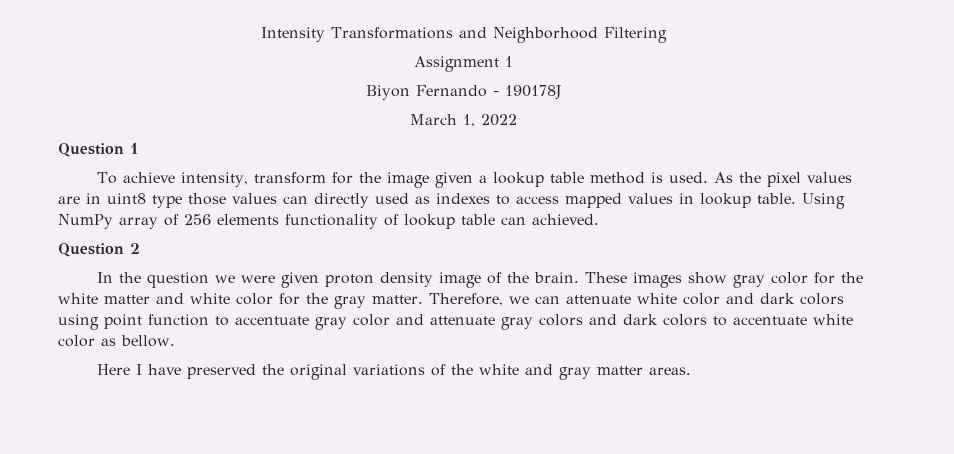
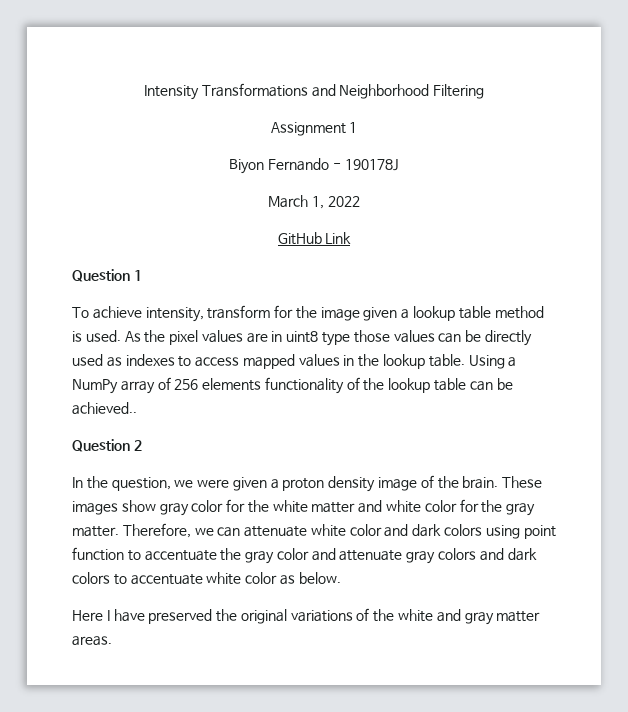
+ GitHub Link
- As the pixel values are in uint8 type those values can directly used as indexes to access mapped values in lookup table.
+ As the pixel values are in uint8 type those values can be directly used as indexes to access mapped values in the lookup table.
- Using NumPy array of 256 elements functionality of lookup table can achieved.
+ Using a NumPy array of 256 elements functionality of the lookup table can be achieved..
- In the question we were given proton density image of the brain.
+ In the question, we were given a proton density image of the brain.
- Therefore, we can attenuate white color and dark colors using point function to accentuate gray color and attenuate gray colors and dark colors to accentuate white color as bellow.
+ Therefore, we can attenuate white color and dark colors using point function to accentuate the gray color and attenuate gray colors and dark colors to accentuate white color as below.

